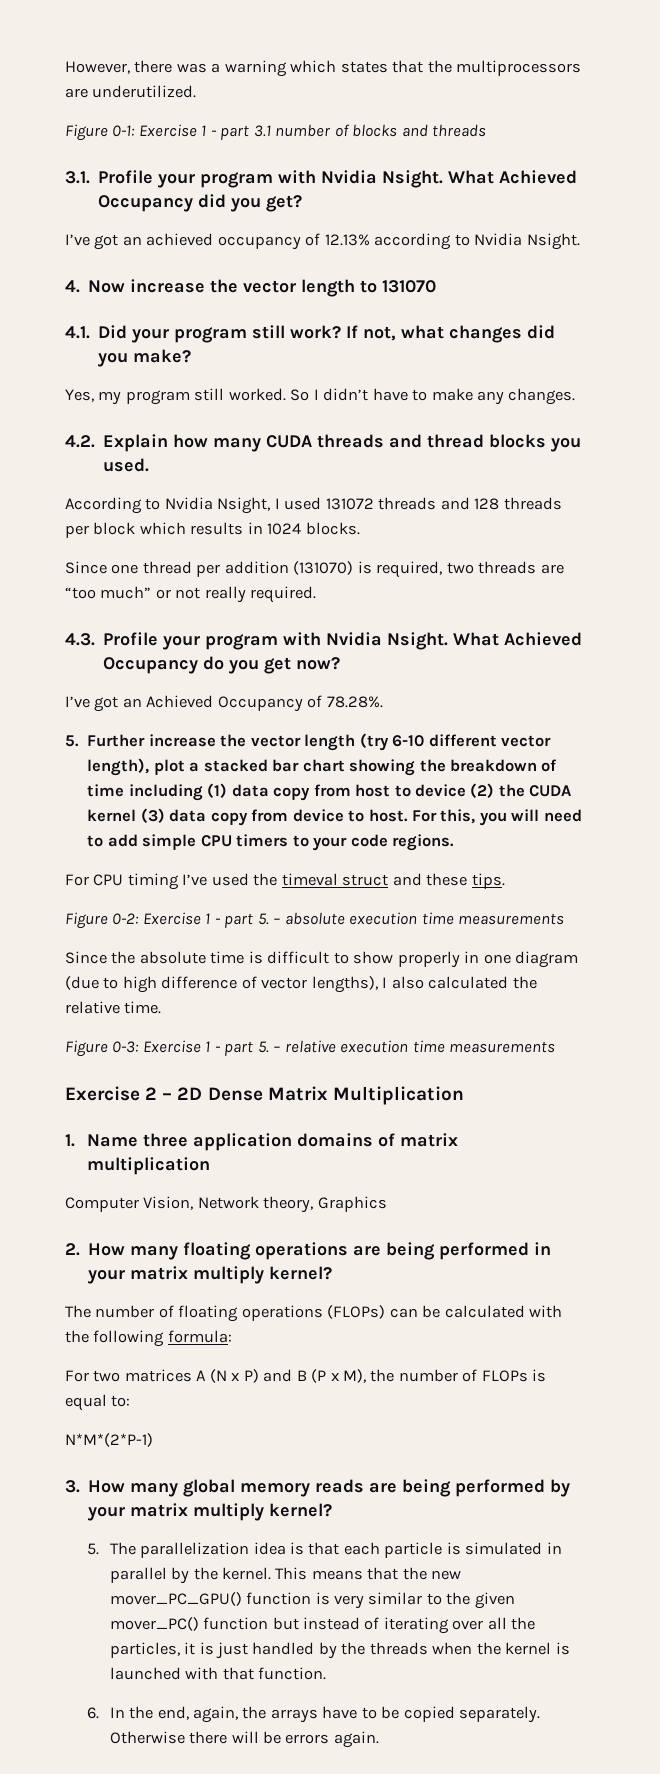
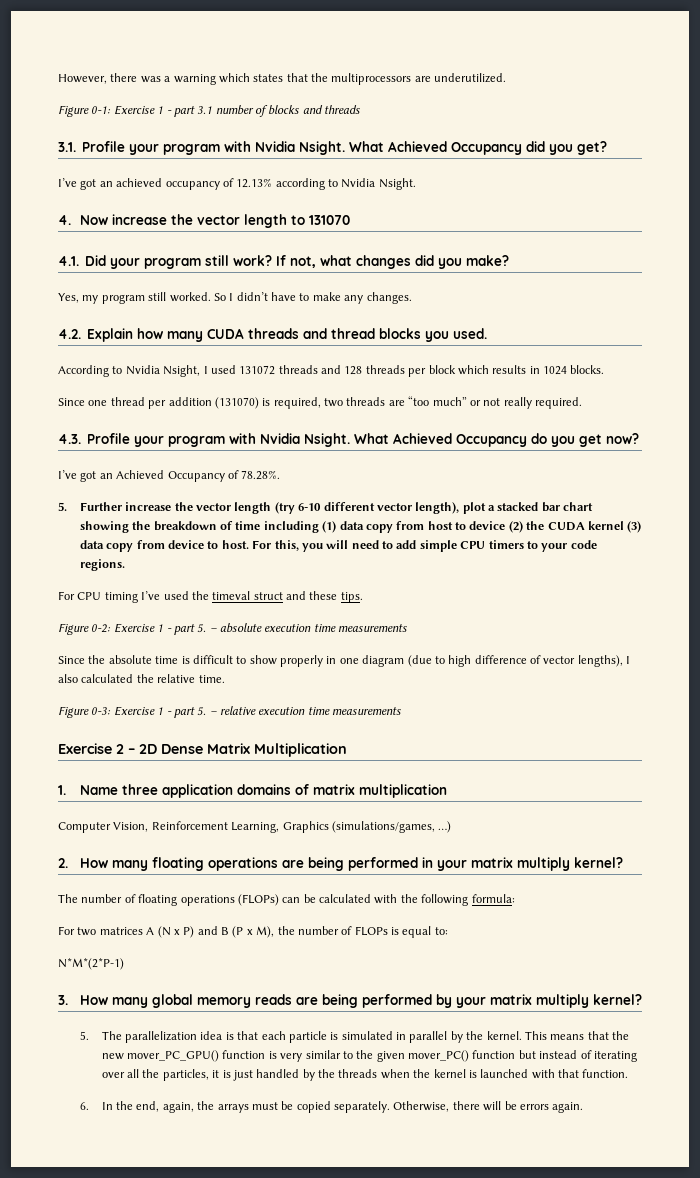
- Computer Vision, Network theory, Graphics
+ Computer Vision, Reinforcement Learning, Graphics (simulations/games, …)
- 6. In the end, again, the arrays have to be copied separately.
+ 6. In the end, again, the arrays must be copied separately.
- Otherwise there will be errors again.
+ Otherwise, there will be errors again.

